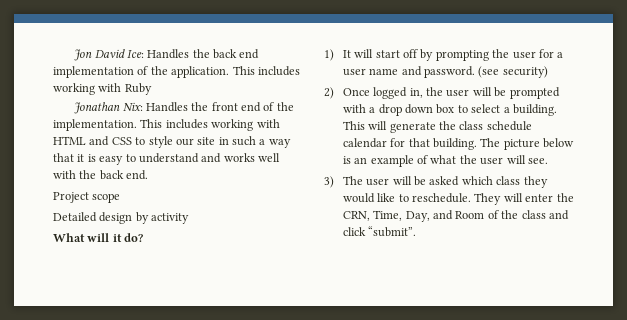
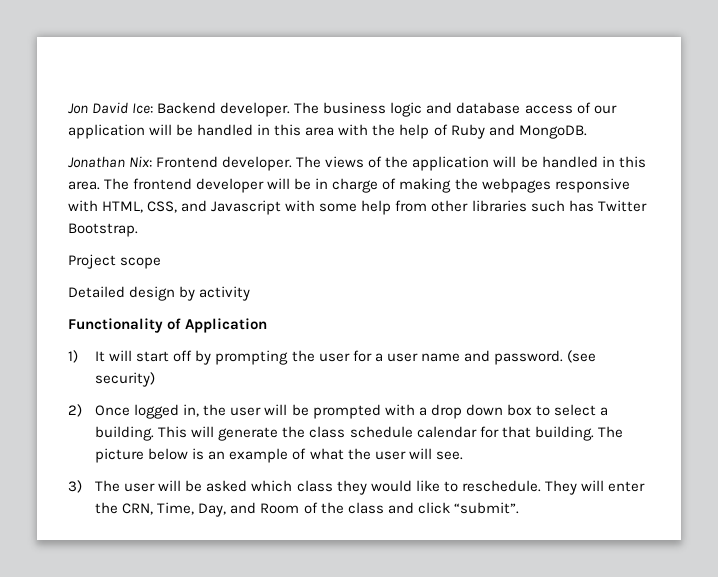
- Jon David Ice: Handles the back end implementation of the application. This includes working with Ruby
+ Jon David Ice: Backend developer. The business logic and database access of our application will be handled in this area with the help of Ruby and MongoDB.
- Jonathan Nix: Handles the front end of the implementation. This includes working with HTML and CSS to style our site in such a way that it is easy to understand and works well with the back end.
+ Jonathan Nix: Frontend developer. The views of the application will be handled in this area. The frontend developer will be in charge of making the webpages responsive with HTML, CSS, and Javascript with some help from other libraries such has Twitter Bootstrap.
- What will it do?
+ Functionality of Application

